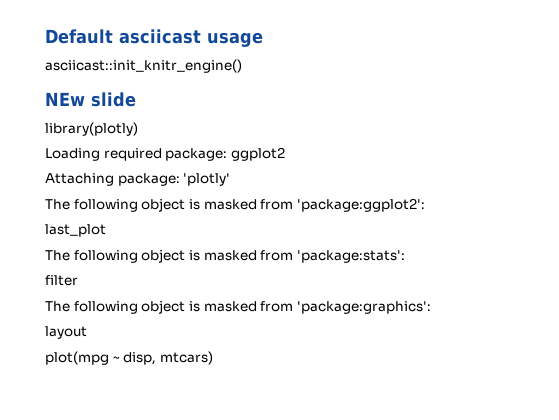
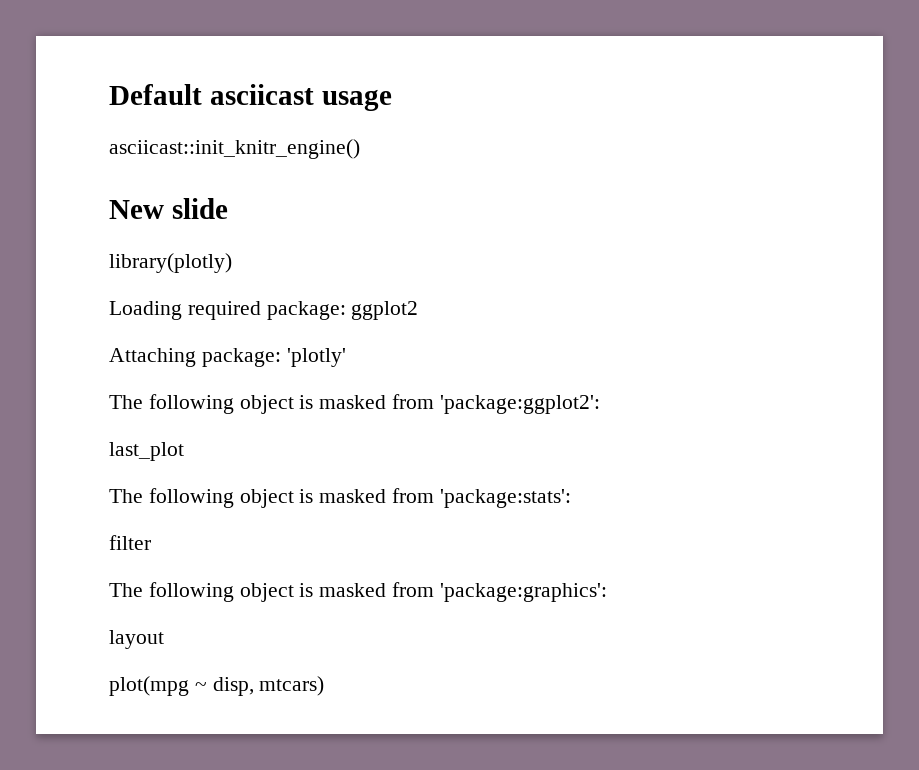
- NEw slide
+ New slide

